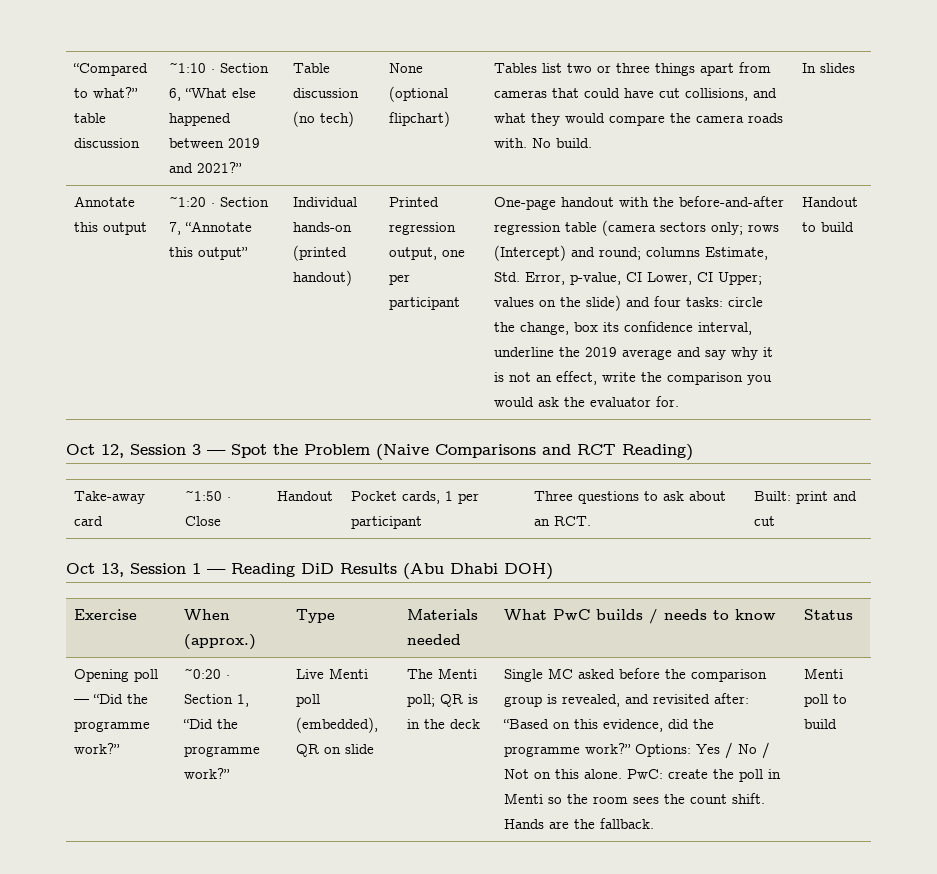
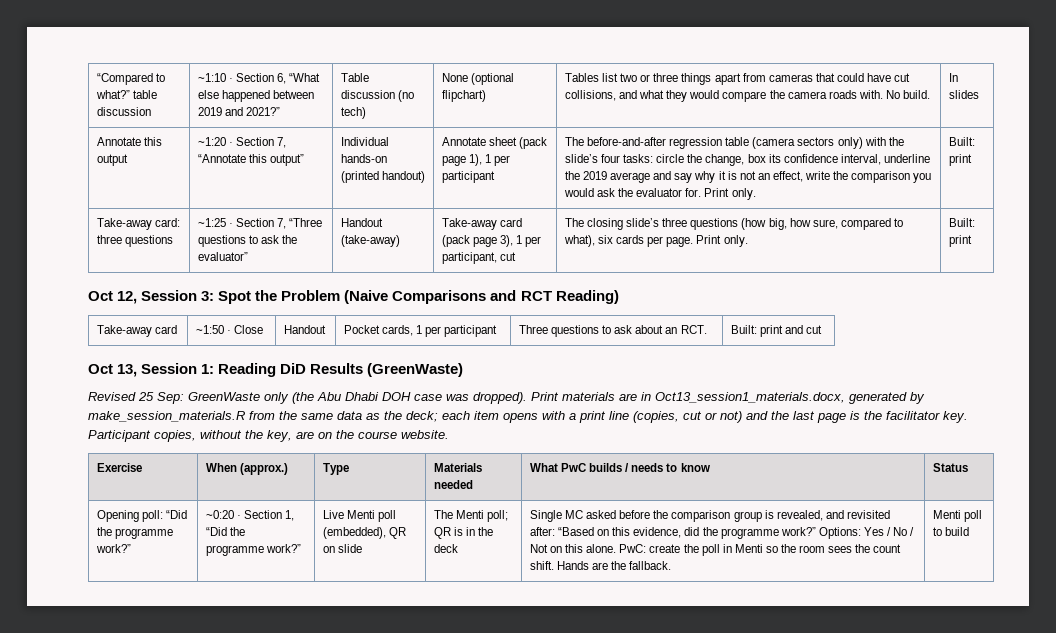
- Printed regression output, one per participant | One-page handout with the before-and-after regression table (camera sectors only; rows (Intercept) and round; columns Estimate, Std. Error, p-value, CI Lower, CI Upper; values on the slide) and four tasks: circle the change, box its confidence interval, underline the 2019 average and say why it is not an effect, write the comparison you would ask the evaluator for. | Handout to build
+ Annotate sheet (pack page 1), 1 per participant | The before-and-after regression table (camera sectors only) with the slide’s four tasks: circle the change, box its confidence interval, underline the 2019 average and say why it is not an effect, write the comparison you would ask the evaluator for. Print only. | Built: print
+ Take-away card: three questions | ~1:25 · Section 7, “Three questions to ask the evaluator” | Handout (take-away) | Take-away card (pack page 3), 1 per participant, cut | The closing slide’s three questions (how big, how sure, compared to what), six cards per page. Print only. | Built: print
- Oct 12, Session 3 — Spot the Problem (Naive Comparisons and RCT Reading)
+ Oct 12, Session 3: Spot the Problem (Naive Comparisons and RCT Reading)
- Oct 13, Session 1 — Reading DiD Results (Abu Dhabi DOH)
+ Oct 13, Session 1: Reading DiD Results (GreenWaste)
+ Revised 25 Sep: GreenWaste only (the Abu Dhabi DOH case was dropped). Print materials are in Oct13_session1_materials.docx, generated by make_session_materials.R from the same data as the deck; each item opens with a print line (copies, cut or not) and the last page is the facilitator key. Participant copies, without the key, are on the course website.
- Opening poll — “Did the programme work?”
+ Opening poll: “Did the programme work?”

